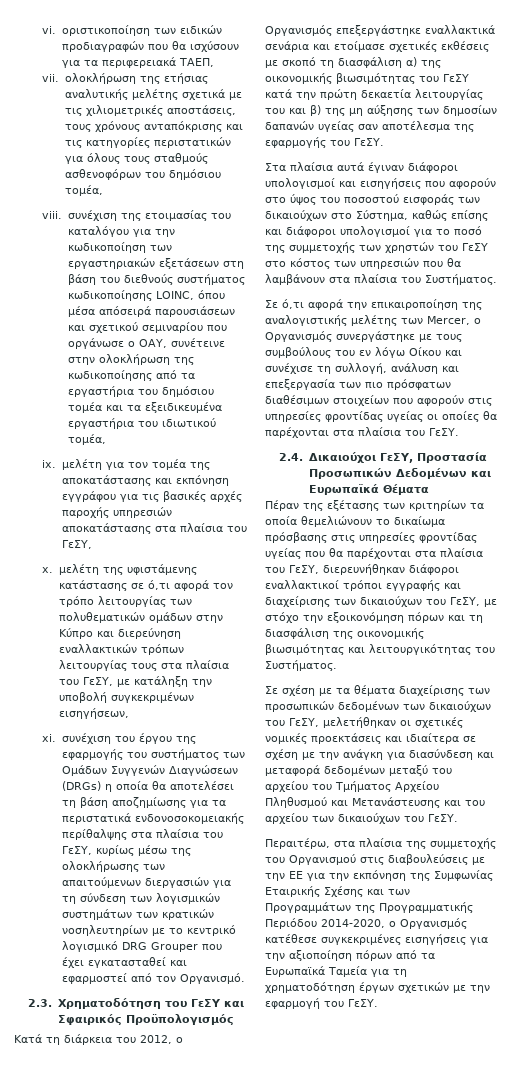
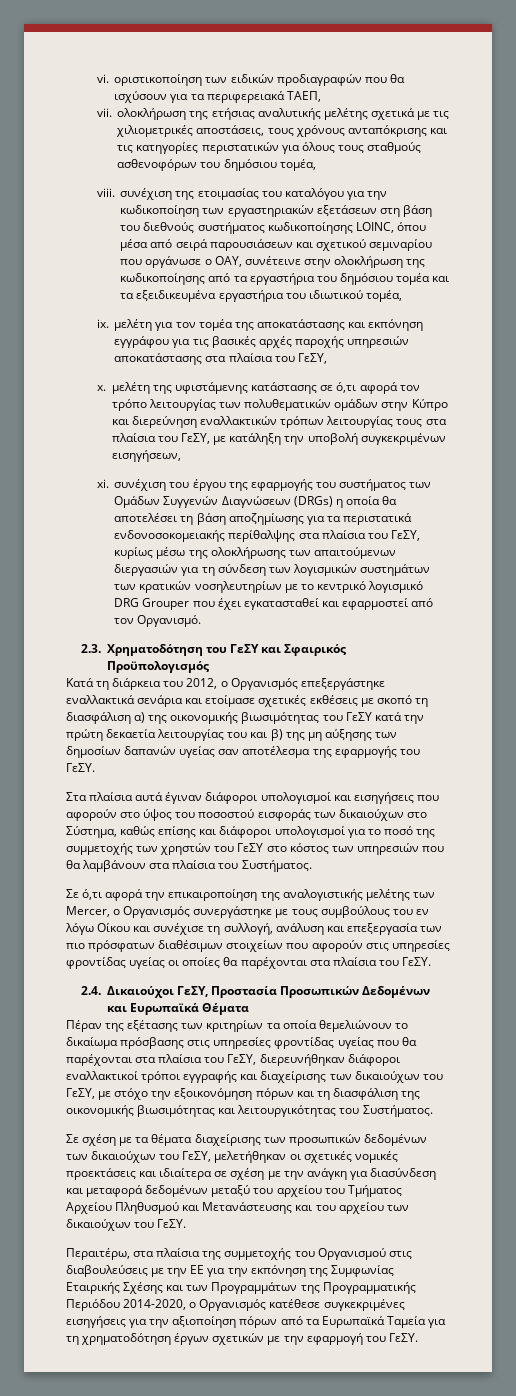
- viii. συνέχιση της ετοιμασίας του καταλόγου για την κωδικοποίηση των εργαστηριακών εξετάσεων στη βάση του διεθνούς συστήματος κωδικοποίησης LOINC, όπου μέσα απόσειρά παρουσιάσεων και σχετικού σεμιναρίου που οργάνωσε ο ΟΑΥ, συνέτεινε στην ολοκλήρωση της κωδικοποίησης από τα εργαστήρια του δημόσιου τομέα και τα εξειδικευμένα εργαστήρια του ιδιωτικού τομέα,
+ viii. συνέχιση της ετοιμασίας του καταλόγου για την κωδικοποίηση των εργαστηριακών εξετάσεων στη βάση του διεθνούς συστήματος κωδικοποίησης LOINC, όπου μέσα από σειρά παρουσιάσεων και σχετικού σεμιναρίου που οργάνωσε ο ΟΑΥ, συνέτεινε στην ολοκλήρωση της κωδικοποίησης από τα εργαστήρια του δημόσιου τομέα και τα εξειδικευμένα εργαστήρια του ιδιωτικού τομέα,

